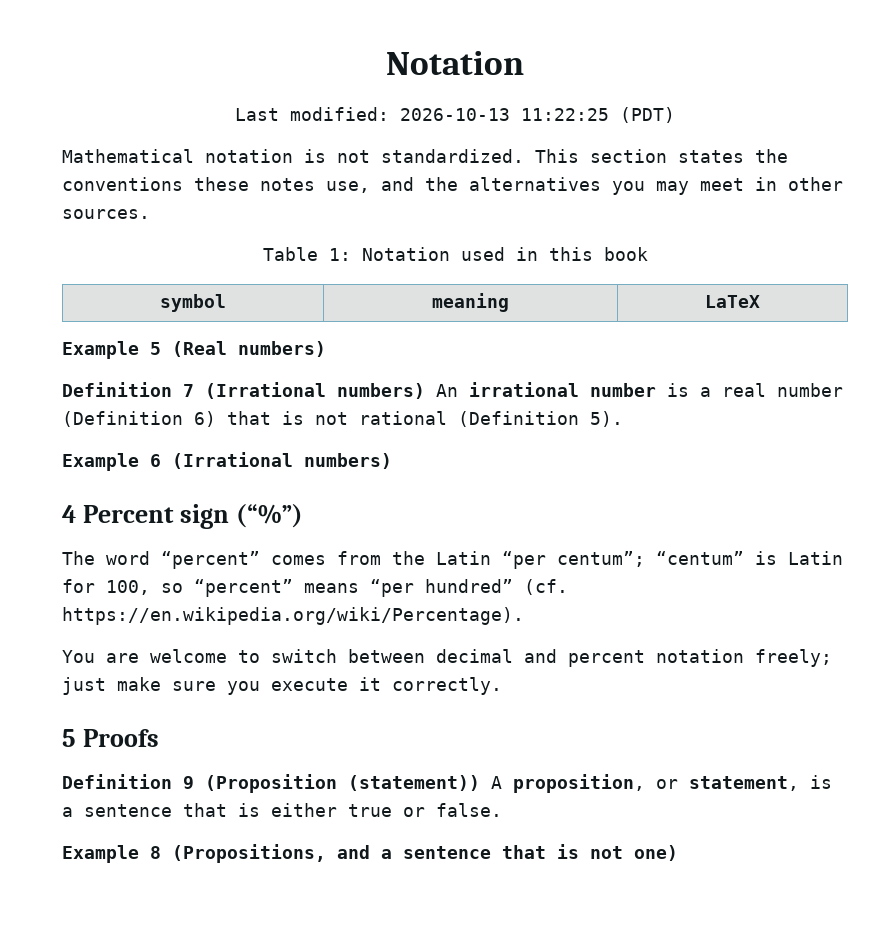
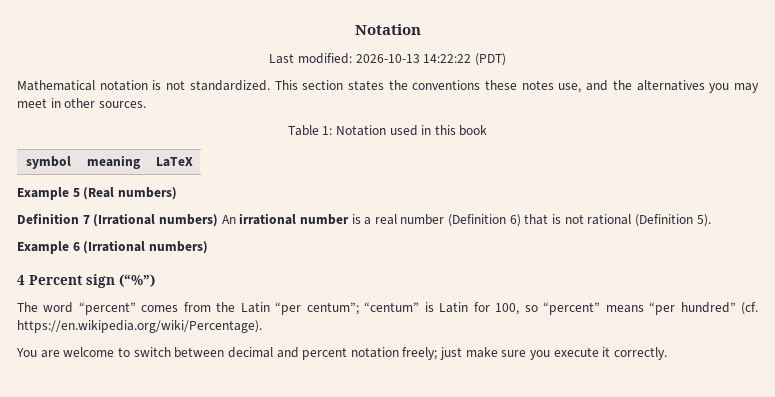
- Last modified: 2026-10-13 11:22:25 (PDT)
+ Last modified: 2026-10-13 14:22:22 (PDT)
- 5 Proofs
- Definition 9 (Proposition (statement)) A proposition, or statement, is a sentence that is either true or false.
- Example 8 (Propositions, and a sentence that is not one)

